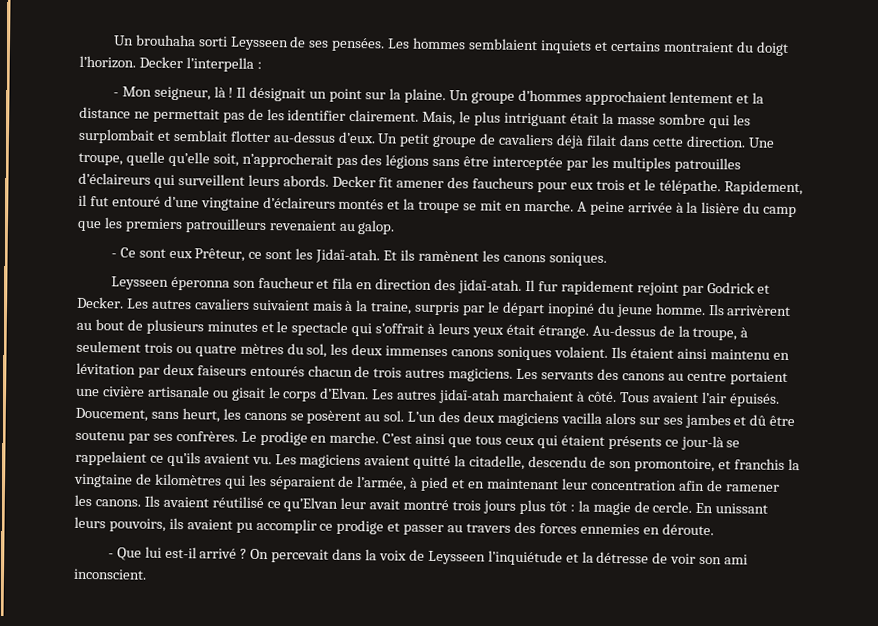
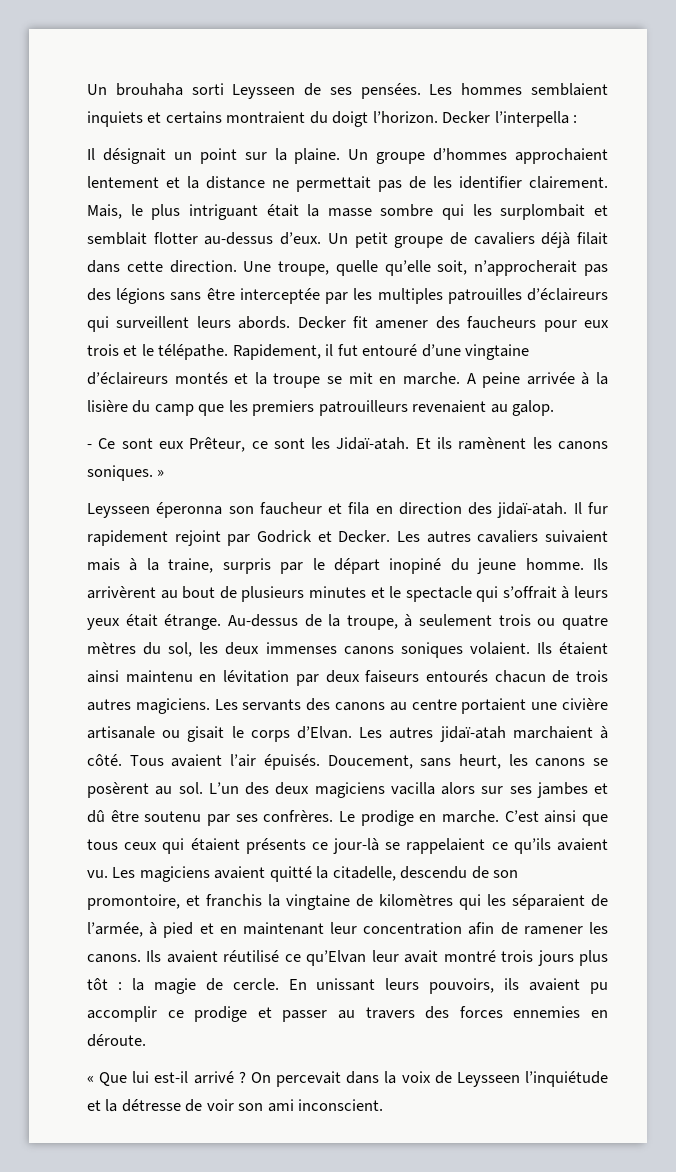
- - Mon seigneur, là !
- Et ils ramènent les canons soniques.
+ Et ils ramènent les canons soniques. »
- - Que lui est-il arrivé ?
+ « Que lui est-il arrivé ?

